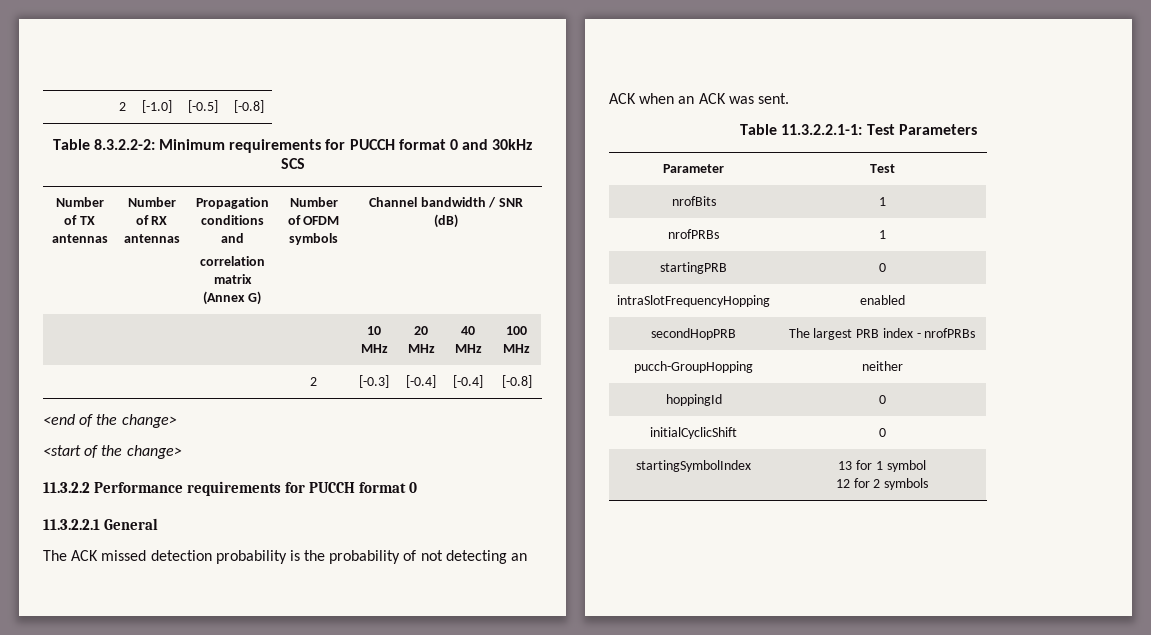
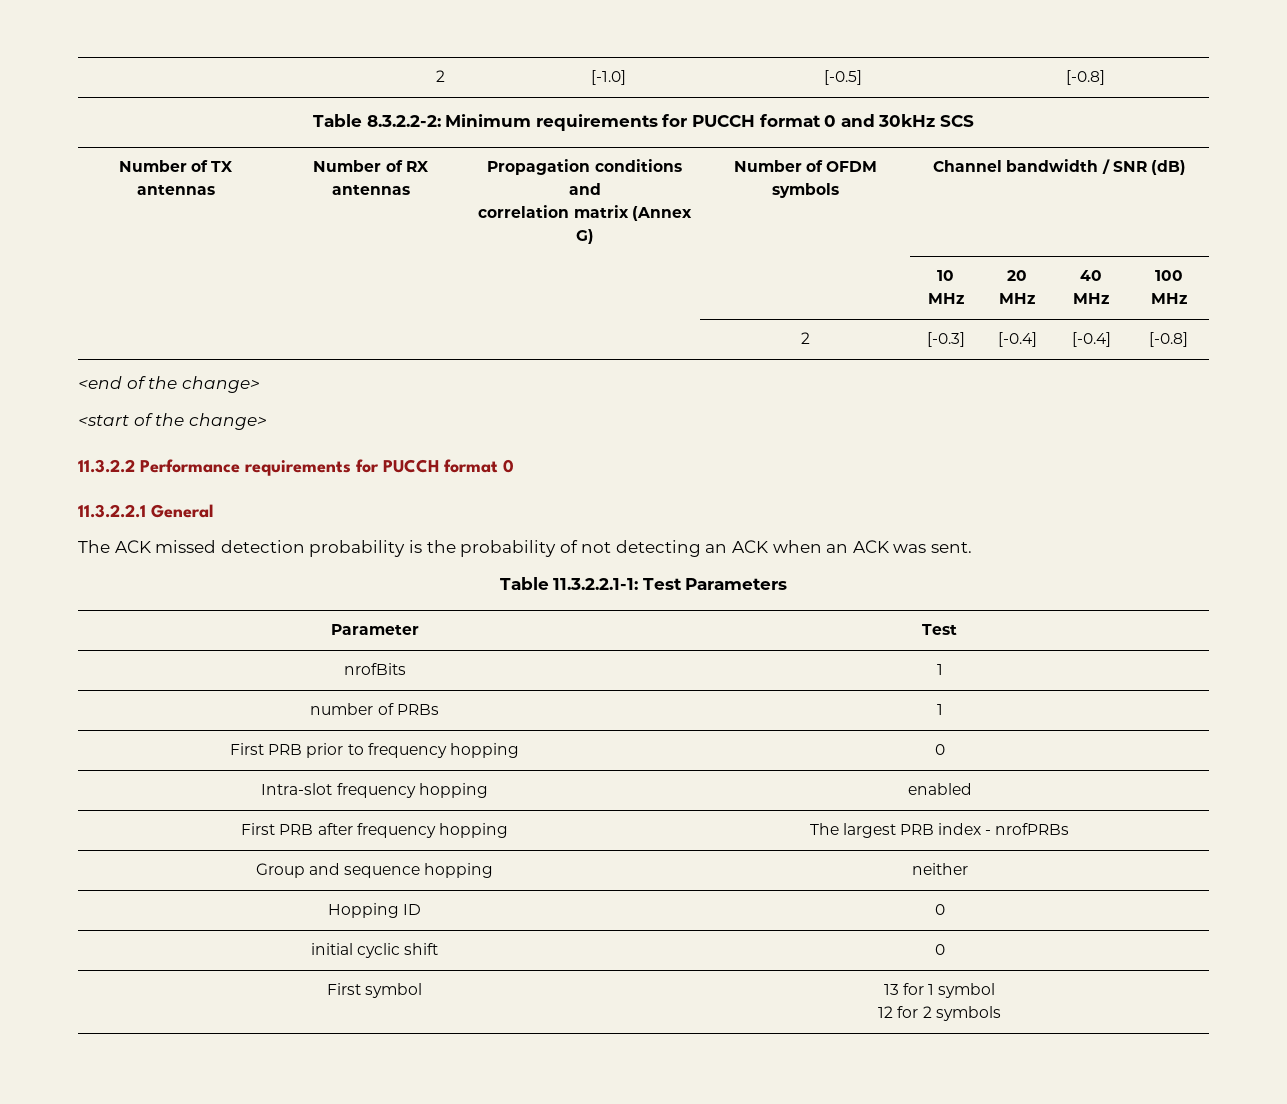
- nrofPRBs | 1
- startingPRB | 0
- intraSlotFrequencyHopping | enabled
- secondHopPRB | The largest PRB index - nrofPRBs
+ number of PRBs | 1
+ First PRB prior to frequency hopping | 0
+ Intra-slot frequency hopping | enabled
+ First PRB after frequency hopping | The largest PRB index - nrofPRBs
- pucch-GroupHopping | neither
+ Group and sequence hopping | neither
- hoppingId | 0
- initialCyclicShift | 0
- startingSymbolIndex | 13 for 1 symbol
+ Hopping ID | 0
+ initial cyclic shift | 0
+ First symbol | 13 for 1 symbol

